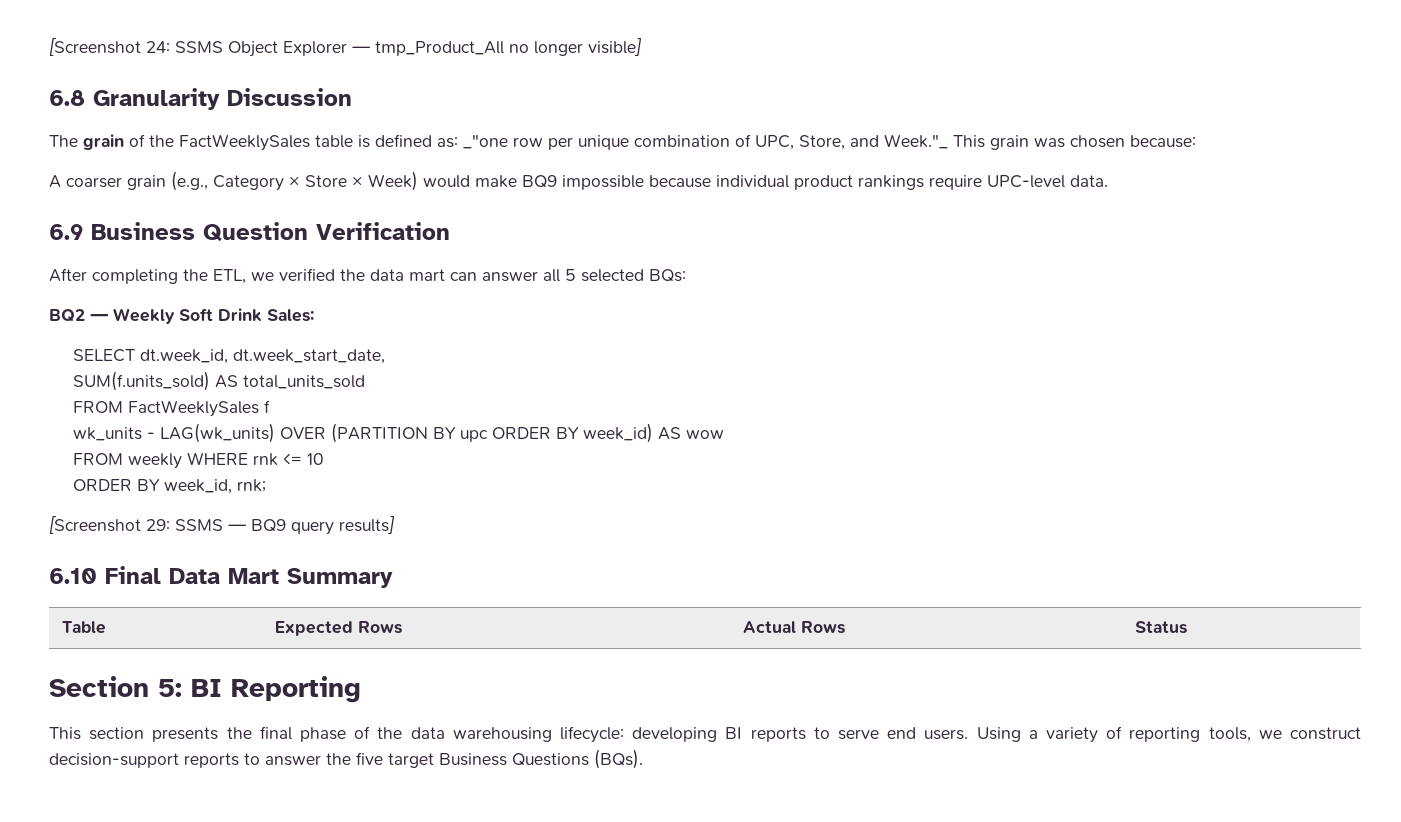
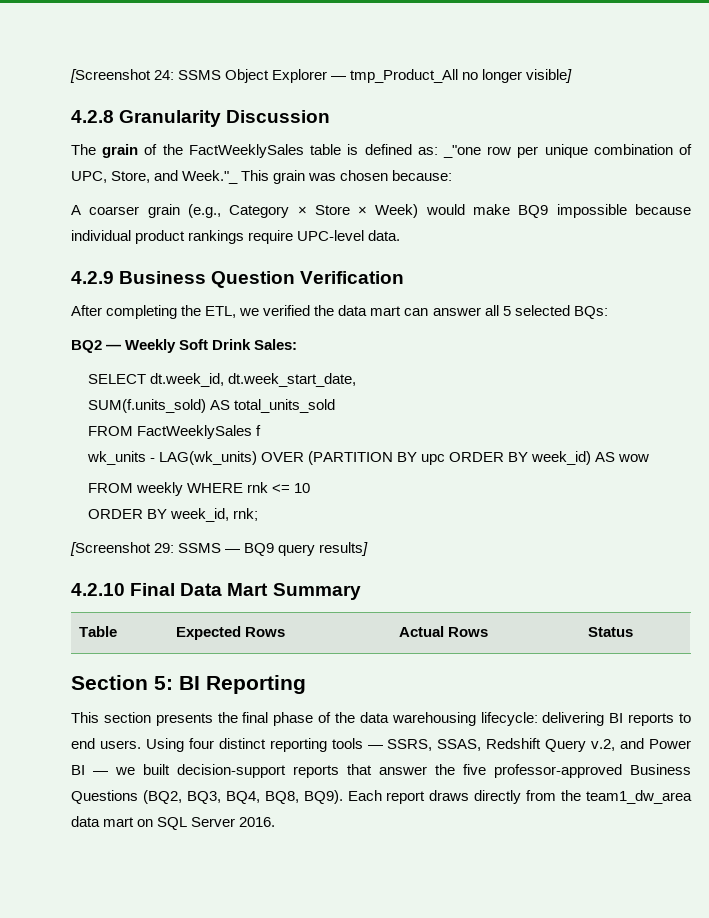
- 6.8 Granularity Discussion
+ 4.2.8 Granularity Discussion
- 6.9 Business Question Verification
+ 4.2.9 Business Question Verification
- 6.10 Final Data Mart Summary
+ 4.2.10 Final Data Mart Summary
- This section presents the final phase of the data warehousing lifecycle: developing BI reports to serve end users.
+ This section presents the final phase of the data warehousing lifecycle: delivering BI reports to end users.
- Using a variety of reporting tools, we construct decision-support reports to answer the five target Business Questions (BQs).
+ Using four distinct reporting tools — SSRS, SSAS, Redshift Query v.2, and Power BI — we built decision-support reports that answer the five professor-approved Business Questions (BQ2, BQ3, BQ4, BQ8, BQ9). Each report draws directly from the team1_dw_area data mart on SQL Server 2016.

